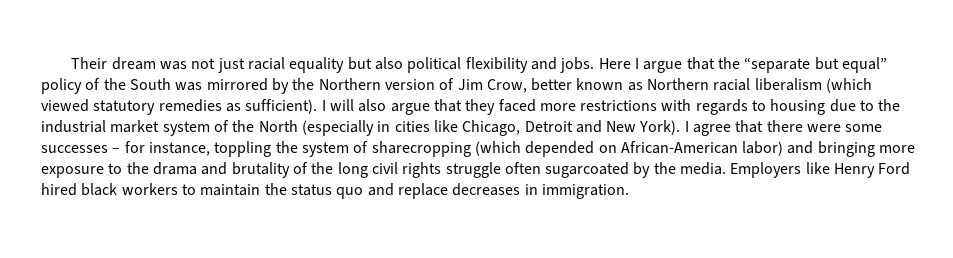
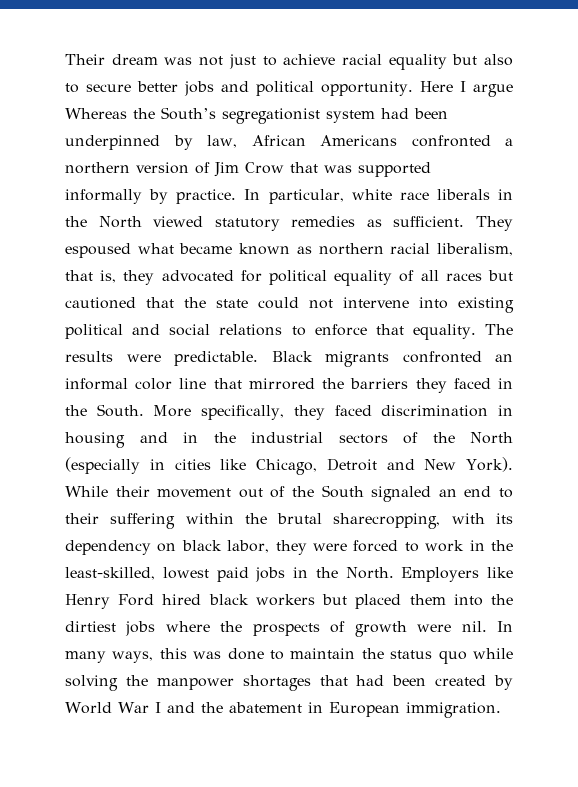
- Their dream was not just racial equality but also political flexibility and jobs. Here I argue that the “separate but equal” policy of the South was mirrored by the Northern version of Jim Crow, better known as Northern racial liberalism (which viewed statutory remedies as sufficient). I will also argue that they faced more restrictions with regards to housing due to the industrial market system of the North (especially in cities like Chicago, Detroit and New York).
+ Their dream was not just to achieve racial equality but also to secure better jobs and political opportunity. Here I argue Whereas the South’s segregationist system had been underpinned by law, African Americans confronted a northern version of Jim Crow that was supported informally by practice. In particular, white race liberals in the North viewed statutory remedies as sufficient. They espoused what became known as northern racial liberalism, that is, they advocated for political equality of all races but cautioned that the state could not intervene into existing political and social relations to enforce that equality. The results were predictable. Black migrants confronted an informal color line that mirrored the barriers they faced in the South. More specifically, they faced discrimination in housing and in the industrial sectors of the North (especially in cities like Chicago, Detroit and New York).
- I agree that there were some successes – for instance, toppling the system of sharecropping (which depended on African-American labor) and bringing more exposure to the drama and brutality of the long civil rights struggle often sugarcoated by the media.
+ While their movement out of the South signaled an end to their suffering within the brutal sharecropping, with its dependency on black labor, they were forced to work in the least-skilled, lowest paid jobs in the North.
- Employers like Henry Ford hired black workers to maintain the status quo and replace decreases in immigration.
+ Employers like Henry Ford hired black workers but placed them into the dirtiest jobs where the prospects of growth were nil. In many ways, this was done to maintain the status quo while solving the manpower shortages that had been created by World War I and the abatement in European immigration.

